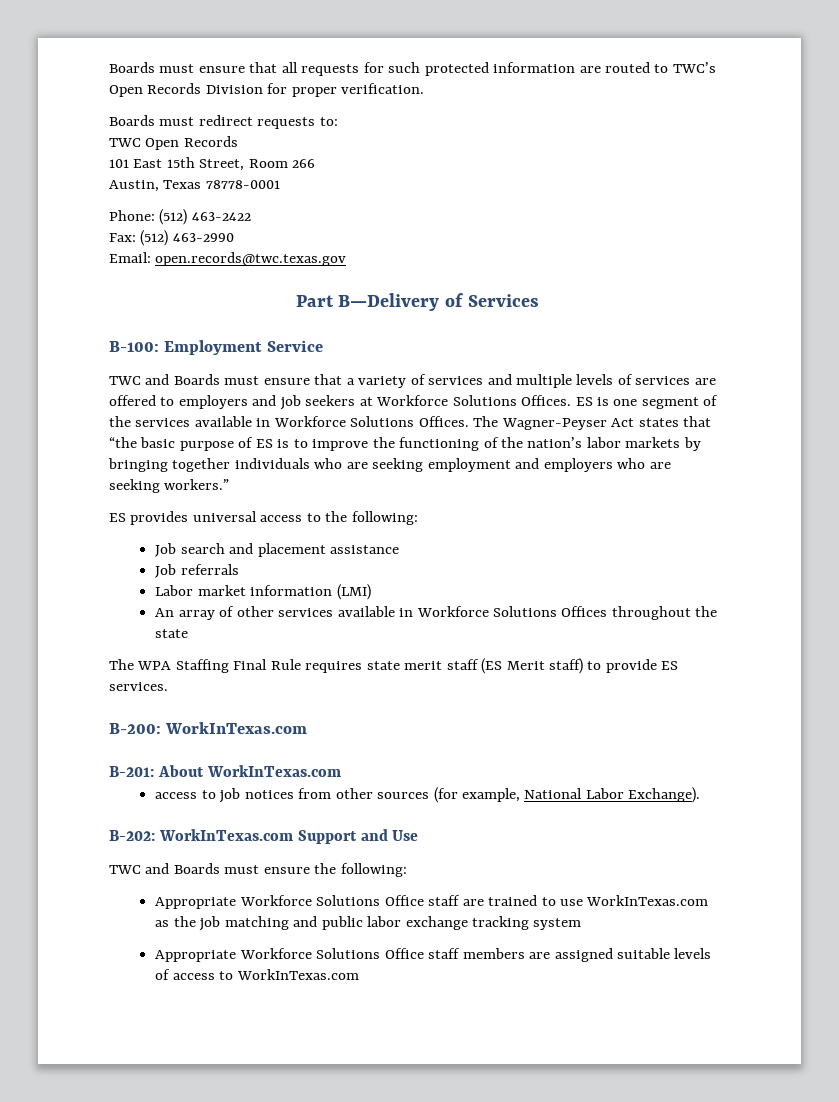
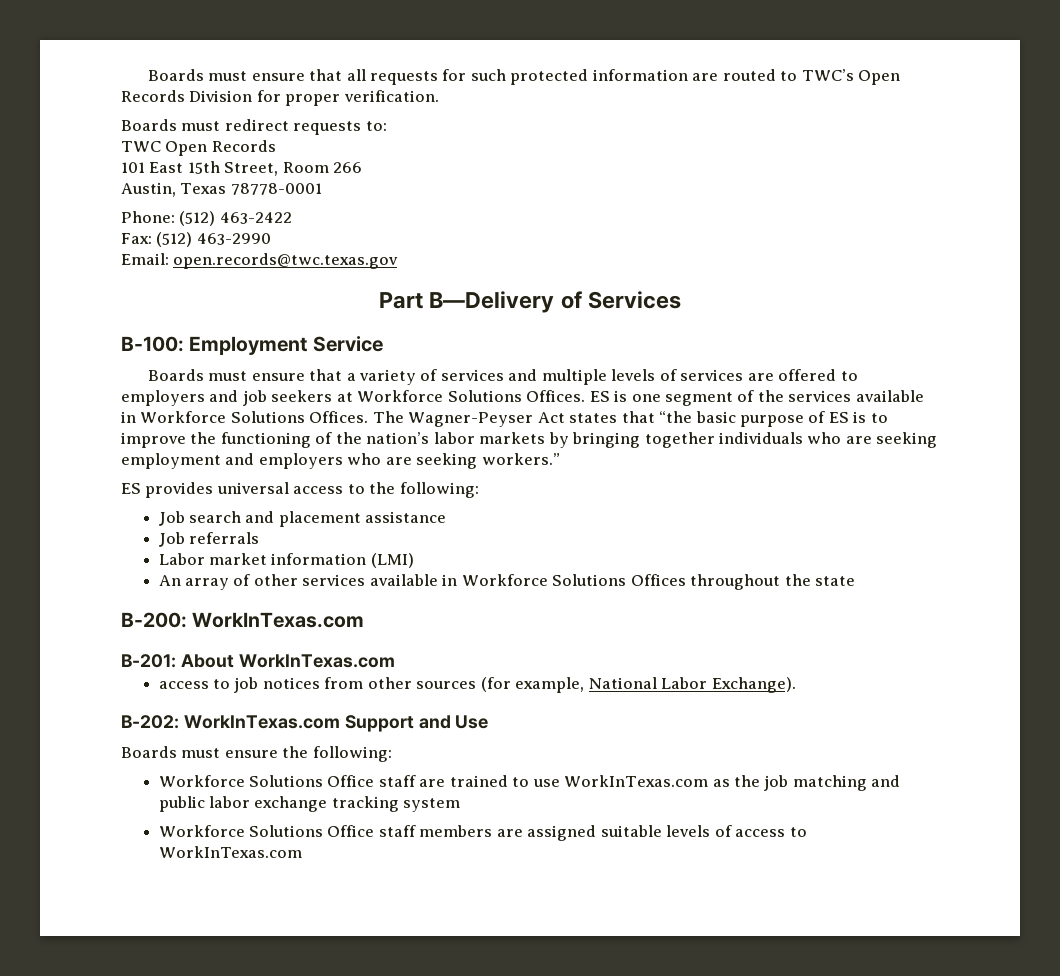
- TWC and Boards must ensure that a variety of services and multiple levels of services are offered to employers and job seekers at Workforce Solutions Offices.
+ Boards must ensure that a variety of services and multiple levels of services are offered to employers and job seekers at Workforce Solutions Offices.
- The WPA Staffing Final Rule requires state merit staff (ES Merit staff) to provide ES services.
- TWC and Boards must ensure the following:
+ Boards must ensure the following:
- Appropriate Workforce Solutions Office staff are trained to use WorkInTexas.com as the job matching and public labor exchange tracking system
+ Workforce Solutions Office staff are trained to use WorkInTexas.com as the job matching and public labor exchange tracking system
- Appropriate Workforce Solutions Office staff members are assigned suitable levels of access to WorkInTexas.com
+ Workforce Solutions Office staff members are assigned suitable levels of access to WorkInTexas.com

